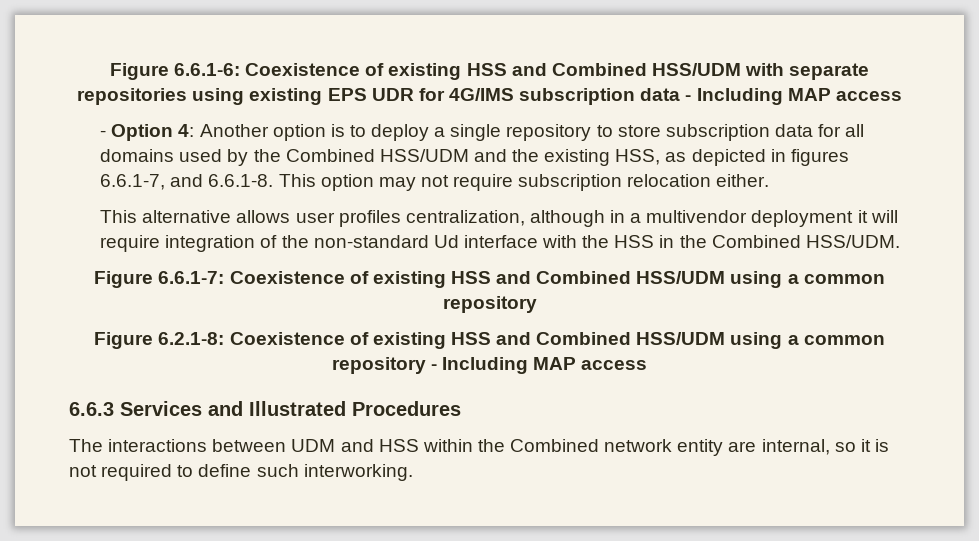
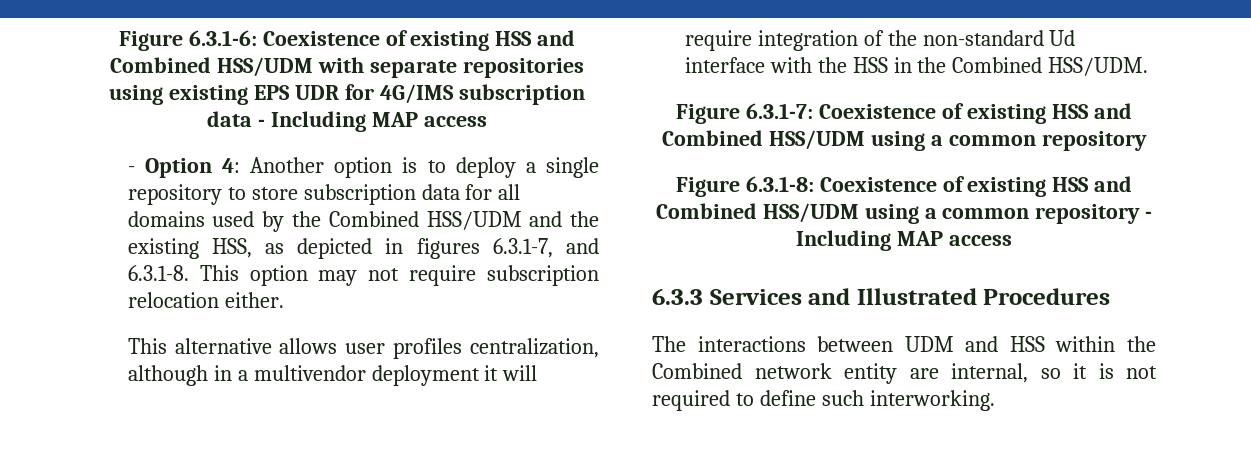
- Figure 6.6.1-6: Coexistence of existing HSS and Combined HSS/UDM with separate repositories using existing EPS UDR for 4G/IMS subscription data - Including MAP access
+ Figure 6.3.1-6: Coexistence of existing HSS and Combined HSS/UDM with separate repositories using existing EPS UDR for 4G/IMS subscription data - Including MAP access
- - Option 4: Another option is to deploy a single repository to store subscription data for all domains used by the Combined HSS/UDM and the existing HSS, as depicted in figures 6.6.1-7, and 6.6.1-8. This option may not require subscription relocation either.
+ - Option 4: Another option is to deploy a single repository to store subscription data for all domains used by the Combined HSS/UDM and the existing HSS, as depicted in figures 6.3.1-7, and 6.3.1-8. This option may not require subscription relocation either.
- Figure 6.6.1-7: Coexistence of existing HSS and Combined HSS/UDM using a common repository
+ Figure 6.3.1-7: Coexistence of existing HSS and Combined HSS/UDM using a common repository
- Figure 6.2.1-8: Coexistence of existing HSS and Combined HSS/UDM using a common repository - Including MAP access
+ Figure 6.3.1-8: Coexistence of existing HSS and Combined HSS/UDM using a common repository - Including MAP access
- 6.6.3 Services and Illustrated Procedures
+ 6.3.3 Services and Illustrated Procedures

